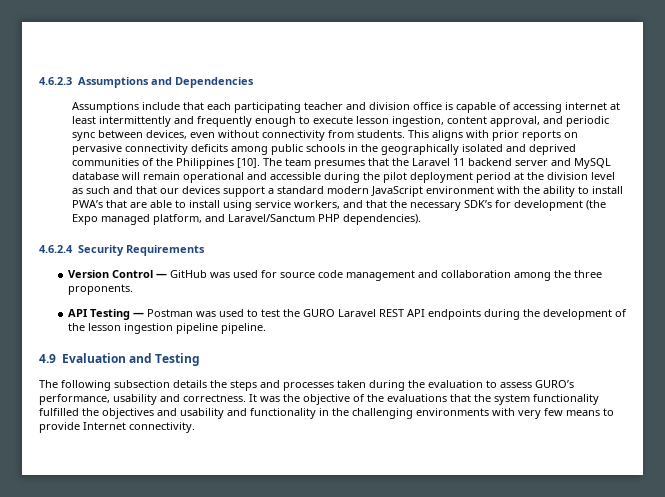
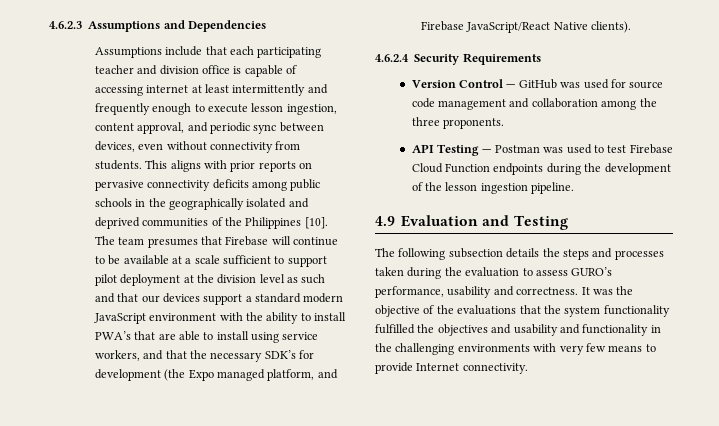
- The team presumes that the Laravel 11 backend server and MySQL database will remain operational and accessible during the pilot deployment period at the division level as such and that our devices support a standard modern JavaScript environment with the ability to install PWA’s that are able to install using service workers, and that the necessary SDK’s for development (the Expo managed platform, and Laravel/Sanctum PHP dependencies).
+ The team presumes that Firebase will continue to be available at a scale sufficient to support pilot deployment at the division level as such and that our devices support a standard modern JavaScript environment with the ability to install PWA’s that are able to install using service workers, and that the necessary SDK’s for development (the Expo managed platform, and Firebase JavaScript/React Native clients).
- API Testing — Postman was used to test the GURO Laravel REST API endpoints during the development of the lesson ingestion pipeline pipeline.
+ API Testing — Postman was used to test Firebase Cloud Function endpoints during the development of the lesson ingestion pipeline.

